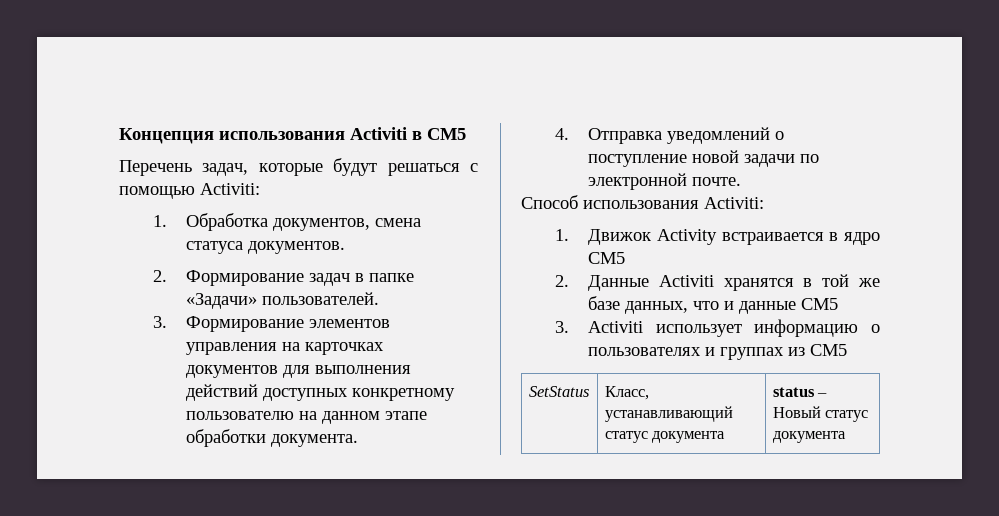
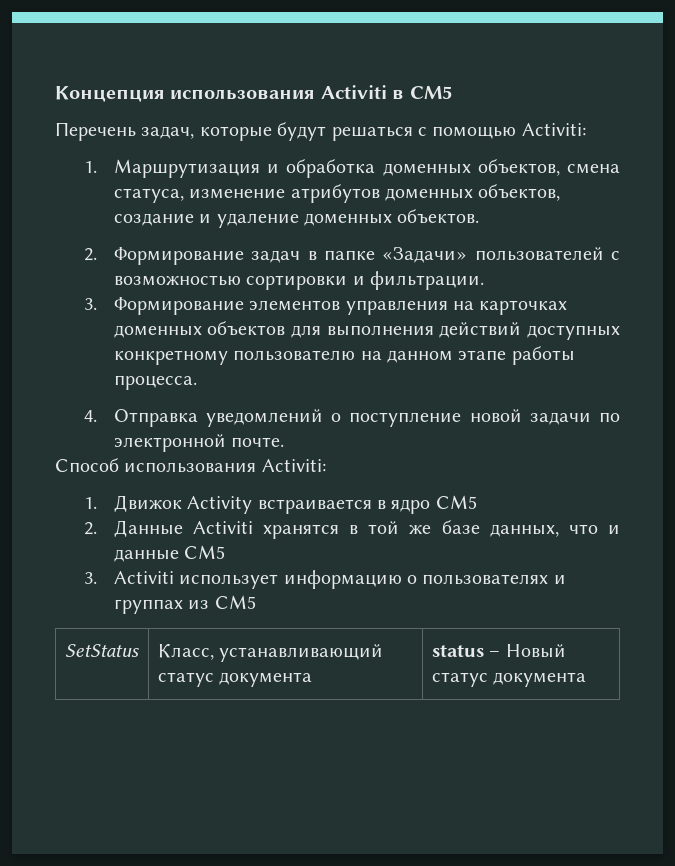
- 1. Обработка документов, смена статуса документов.
+ 1. Маршрутизация и обработка доменных объектов, смена статуса, изменение атрибутов доменных объектов, создание и удаление доменных объектов.
- 2. Формирование задач в папке «Задачи» пользователей.
+ 2. Формирование задач в папке «Задачи» пользователей с возможностью сортировки и фильтрации.
- 3. Формирование элементов управления на карточках документов для выполнения действий доступных конкретному пользователю на данном этапе обработки документа.
+ 3. Формирование элементов управления на карточках доменных объектов для выполнения действий доступных конкретному пользователю на данном этапе работы процесса.

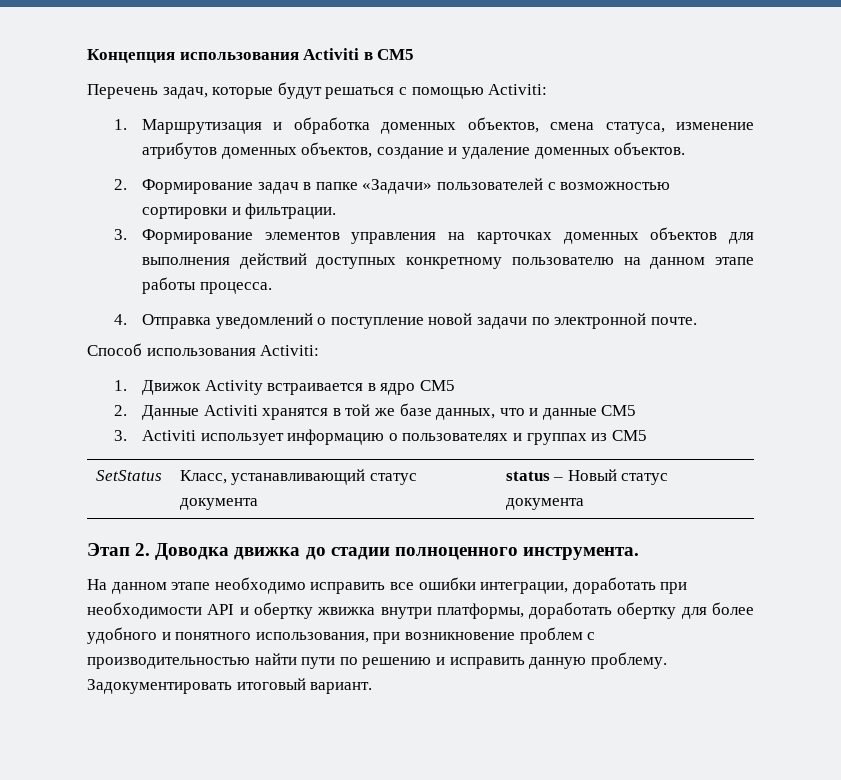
+ Этап 2. Доводка движка до стадии полноценного инструмента.
+ На данном этапе необходимо исправить все ошибки интеграции, доработать при необходимости API и обертку жвижка внутри платформы, доработать обертку для более удобного и понятного использования, при возникновение проблем с производительностью найти пути по решению и исправить данную проблему. Задокументировать итоговый вариант.

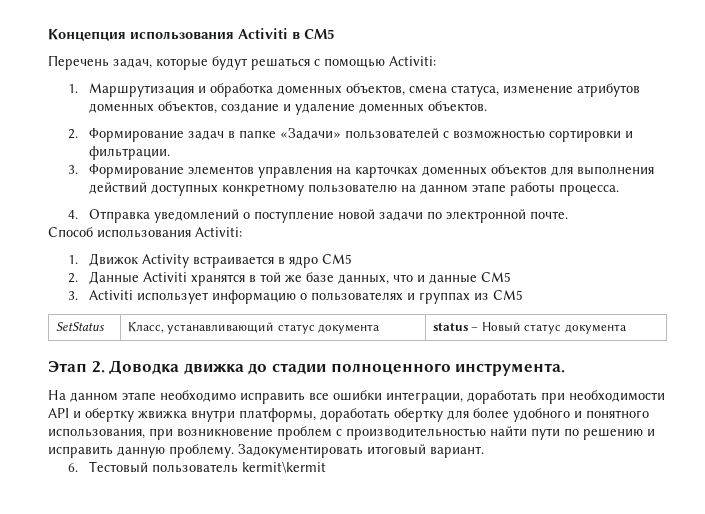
+ 6. Тестовый пользователь kermit\kermit

